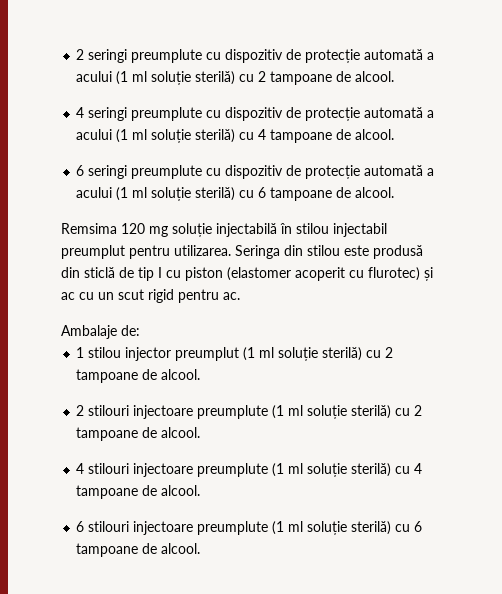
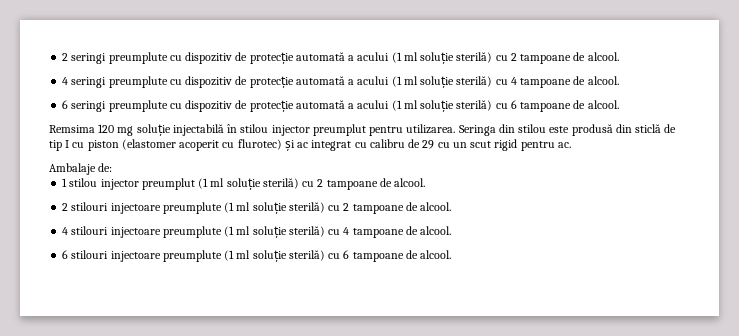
- Remsima 120 mg soluție injectabilă în stilou injectabil preumplut pentru utilizarea.
+ Remsima 120 mg soluție injectabilă în stilou injector preumplut pentru utilizarea.
- Seringa din stilou este produsă din sticlă de tip I cu piston (elastomer acoperit cu flurotec) și ac cu un scut rigid pentru ac.
+ Seringa din stilou este produsă din sticlă de tip I cu piston (elastomer acoperit cu flurotec) și ac integrat cu calibru de 29 cu un scut rigid pentru ac.

